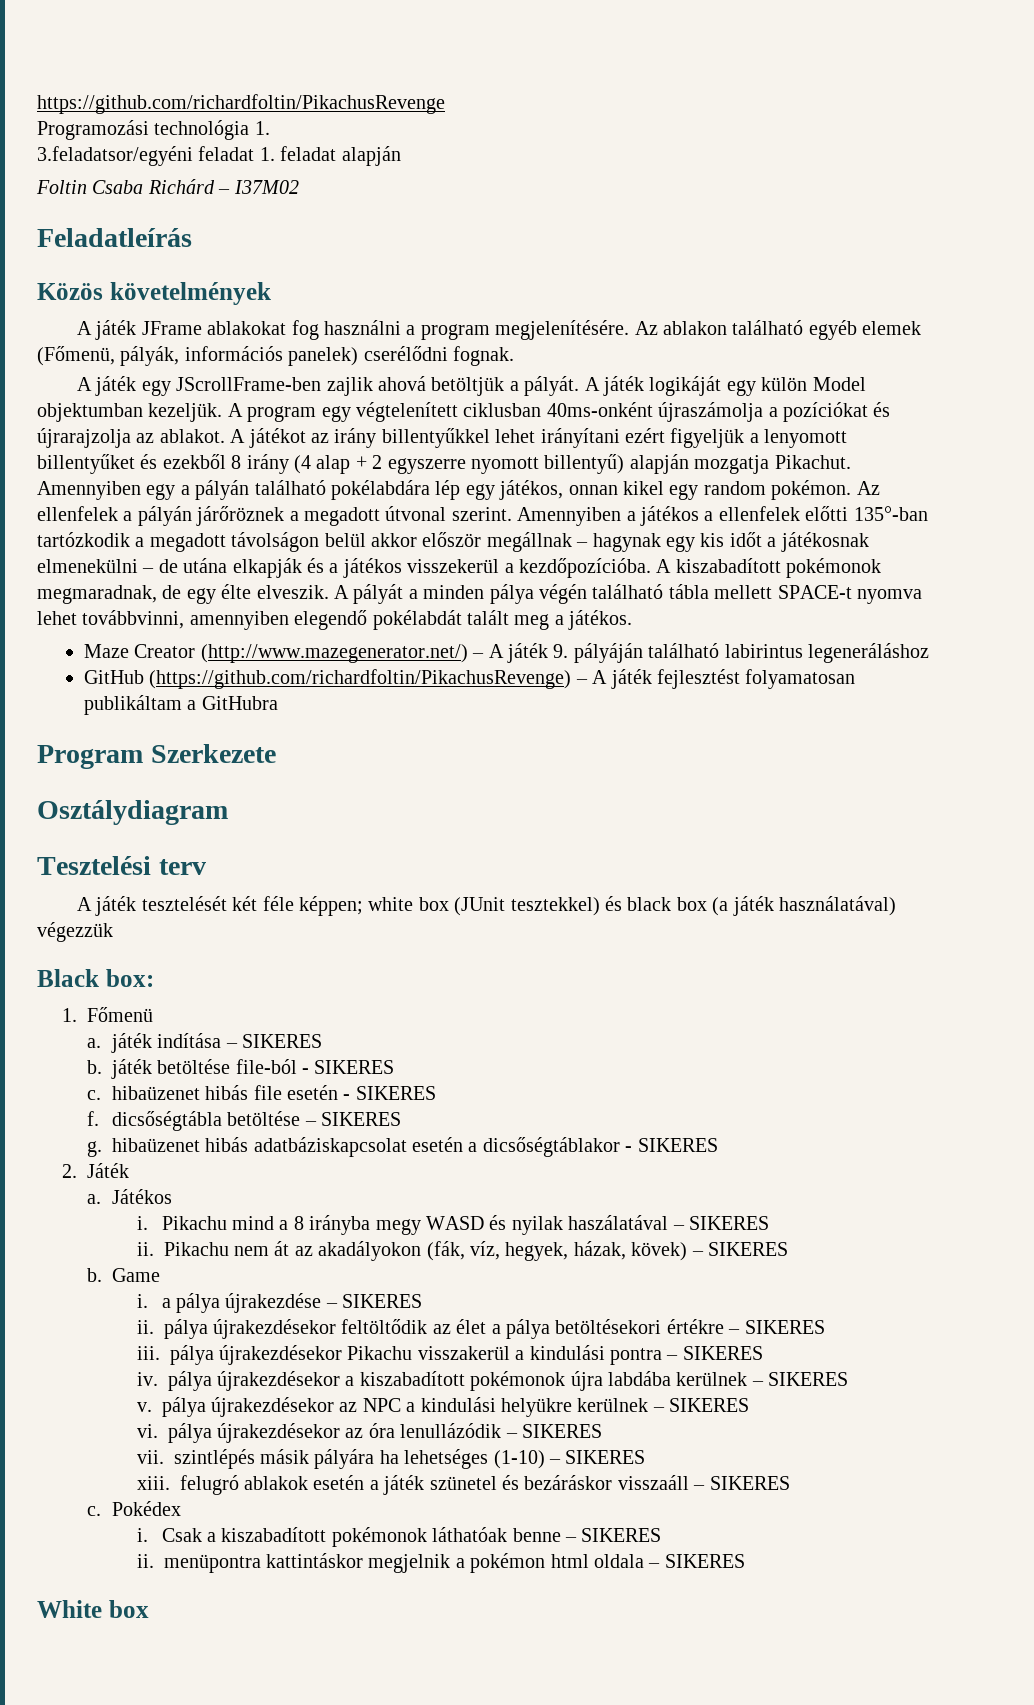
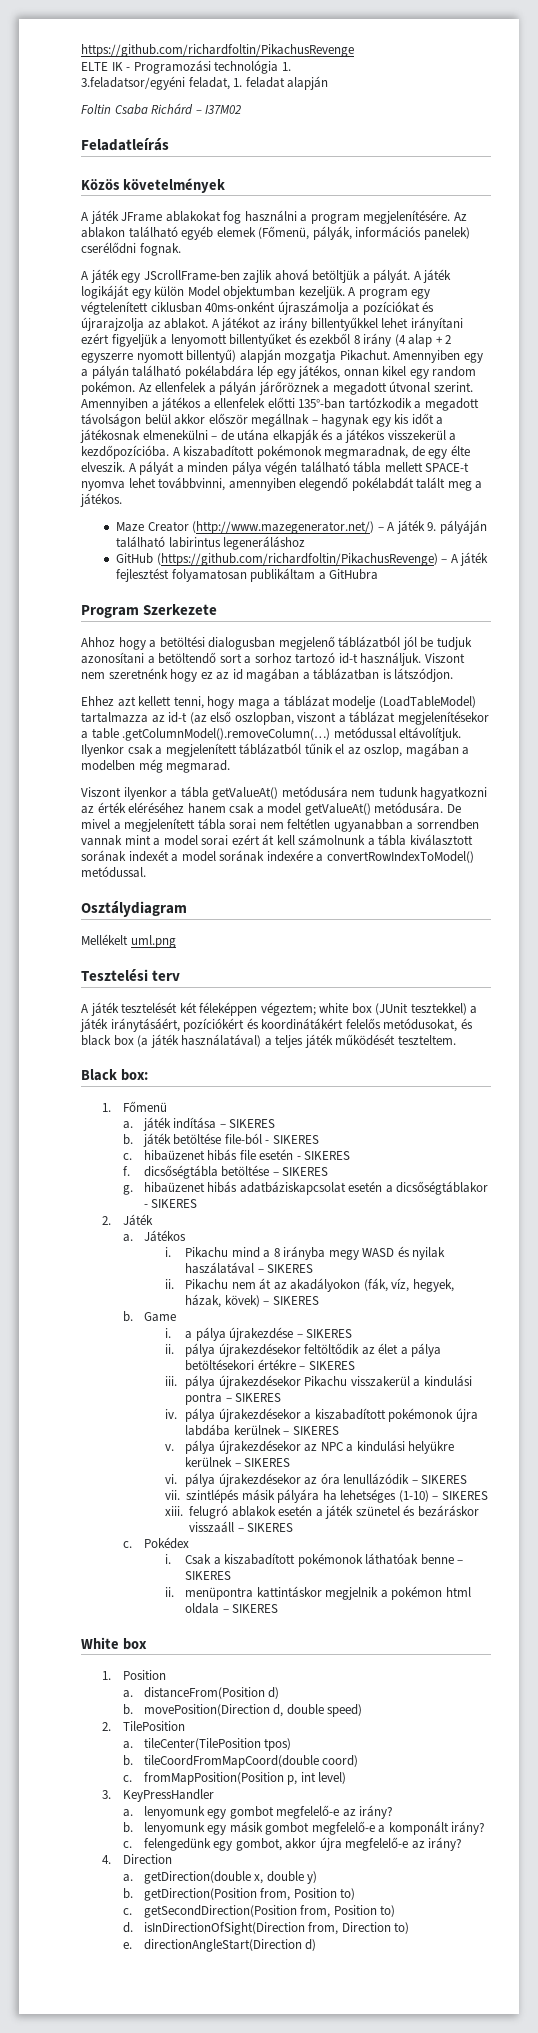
- Programozási technológia 1.
+ ELTE IK - Programozási technológia 1.
- 3.feladatsor/egyéni feladat 1. feladat alapján
+ 3.feladatsor/egyéni feladat, 1. feladat alapján
+ Ahhoz hogy a betöltési dialogusban megjelenő táblázatból jól be tudjuk azonosítani a betöltendő sort a sorhoz tartozó id-t használjuk. Viszont nem szeretnénk hogy ez az id magában a táblázatban is látszódjon.
+ Ehhez azt kellett tenni, hogy maga a táblázat modelje (LoadTableModel) tartalmazza az id-t (az első oszlopban, viszont a táblázat megjelenítésekor a table .getColumnModel().removeColumn(…) metódussal eltávolítjuk. Ilyenkor csak a megjelenített táblázatból tűnik el az oszlop, magában a modelben még megmarad.
+ Viszont ilyenkor a tábla getValueAt() metódusára nem tudunk hagyatkozni az érték eléréséhez hanem csak a model getValueAt() metódusára. De mivel a megjelenített tábla sorai nem feltétlen ugyanabban a sorrendben vannak mint a model sorai ezért át kell számolnunk a tábla kiválasztott sorának indexét a model sorának indexére a convertRowIndexToModel() metódussal.
+ Mellékelt uml.png
- A játék tesztelését két féle képpen; white box (JUnit tesztekkel) és black box (a játék használatával) végezzük
+ A játék tesztelését két féleképpen végeztem; white box (JUnit tesztekkel) a játék iránytásáért, pozíciókért és koordinátákért felelős metódusokat, és black box (a játék használatával) a teljes játék működését teszteltem.
+ 1. Position
+ a. distanceFrom(Position d)
+ b. movePosition(Direction d, double speed)
+ 2. TilePosition
+ a. tileCenter(TilePosition tpos)
+ b. tileCoordFromMapCoord(double coord)
+ c. fromMapPosition(Position p, int level)
+ 3. KeyPressHandler
+ a. lenyomunk egy gombot megfelelő-e az irány?
+ b. lenyomunk egy másik gombot megfelelő-e a komponált irány?
+ c. felengedünk egy gombot, akkor újra megfelelő-e az irány?
+ 4. Direction
+ a. getDirection(double x, double y)
+ b. getDirection(Position from, Position to)
+ c. getSecondDirection(Position from, Position to)
+ d. isInDirectionOfSight(Direction from, Direction to)
+ e. directionAngleStart(Direction d)

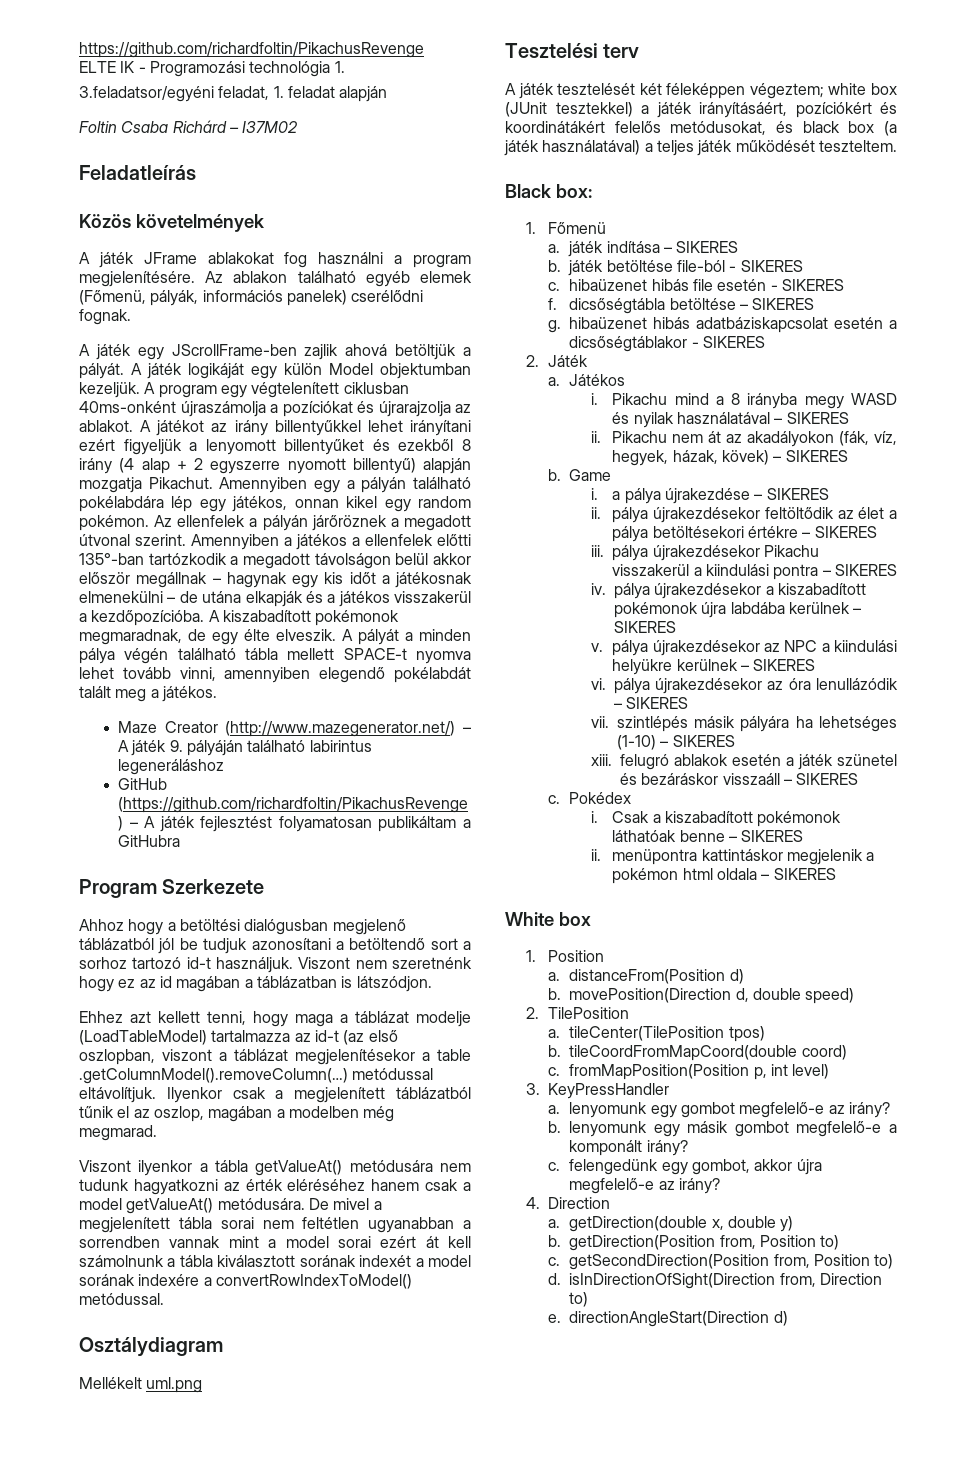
- Amennyiben a játékos a ellenfelek előtti 135°-ban tartózkodik a megadott távolságon belül akkor először megállnak – hagynak egy kis időt a játékosnak elmenekülni – de utána elkapják és a játékos visszekerül a kezdőpozícióba.
+ Amennyiben a játékos a ellenfelek előtti 135°-ban tartózkodik a megadott távolságon belül akkor először megállnak – hagynak egy kis időt a játékosnak elmenekülni – de utána elkapják és a játékos visszakerül a kezdőpozícióba.
- A pályát a minden pálya végén található tábla mellett SPACE-t nyomva lehet továbbvinni, amennyiben elegendő pokélabdát talált meg a játékos.
+ A pályát a minden pálya végén található tábla mellett SPACE-t nyomva lehet tovább vinni, amennyiben elegendő pokélabdát talált meg a játékos.
- Ahhoz hogy a betöltési dialogusban megjelenő táblázatból jól be tudjuk azonosítani a betöltendő sort a sorhoz tartozó id-t használjuk.
+ Ahhoz hogy a betöltési dialógusban megjelenő táblázatból jól be tudjuk azonosítani a betöltendő sort a sorhoz tartozó id-t használjuk.
- A játék tesztelését két féleképpen végeztem; white box (JUnit tesztekkel) a játék iránytásáért, pozíciókért és koordinátákért felelős metódusokat, és black box (a játék használatával) a teljes játék működését teszteltem.
+ A játék tesztelését két féleképpen végeztem; white box (JUnit tesztekkel) a játék irányításáért, pozíciókért és koordinátákért felelős metódusokat, és black box (a játék használatával) a teljes játék működését teszteltem.
- Pikachu mind a 8 irányba megy WASD és nyilak haszálatával – SIKERES
+ Pikachu mind a 8 irányba megy WASD és nyilak használatával – SIKERES
- iii. pálya újrakezdésekor Pikachu visszakerül a kindulási pontra – SIKERES
+ iii. pálya újrakezdésekor Pikachu visszakerül a kiindulási pontra – SIKERES
- v. pálya újrakezdésekor az NPC a kindulási helyükre kerülnek – SIKERES
+ v. pálya újrakezdésekor az NPC a kiindulási helyükre kerülnek – SIKERES
- ii. menüpontra kattintáskor megjelnik a pokémon html oldala – SIKERES
+ ii. menüpontra kattintáskor megjelenik a pokémon html oldala – SIKERES

